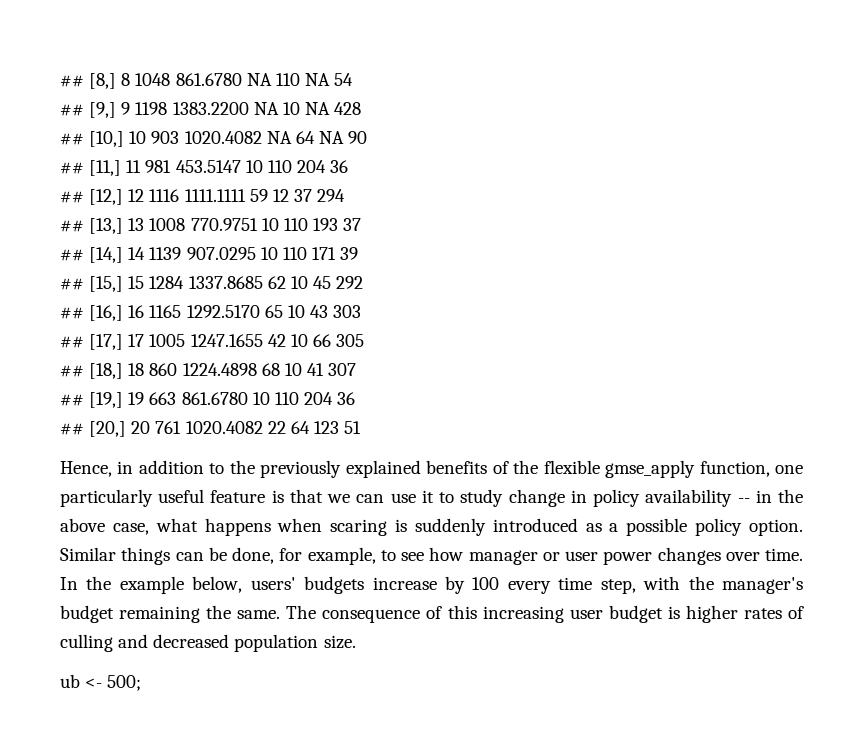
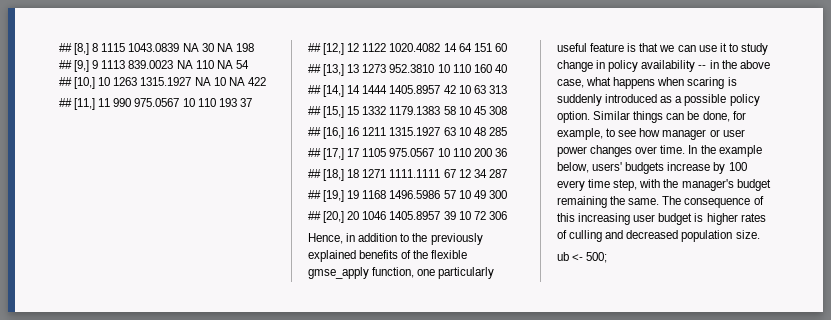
- ## [8,] 8 1048 861.6780 NA 110 NA 54
+ ## [8,] 8 1115 1043.0839 NA 30 NA 198
+ ## [9,] 9 1113 839.0023 NA 110 NA 54
- ## [9,] 9 1198 1383.2200 NA 10 NA 428
- ## [10,] 10 903 1020.4082 NA 64 NA 90
- ## [11,] 11 981 453.5147 10 110 204 36
- ## [12,] 12 1116 1111.1111 59 12 37 294
- ## [13,] 13 1008 770.9751 10 110 193 37
- ## [14,] 14 1139 907.0295 10 110 171 39
+ ## [10,] 10 1263 1315.1927 NA 10 NA 422
+ ## [11,] 11 990 975.0567 10 110 193 37
+ ## [12,] 12 1122 1020.4082 14 64 151 60
+ ## [13,] 13 1273 952.3810 10 110 160 40
+ ## [14,] 14 1444 1405.8957 42 10 63 313
- ## [15,] 15 1284 1337.8685 62 10 45 292
+ ## [15,] 15 1332 1179.1383 58 10 45 308
- ## [16,] 16 1165 1292.5170 65 10 43 303
- ## [17,] 17 1005 1247.1655 42 10 66 305
- ## [18,] 18 860 1224.4898 68 10 41 307
- ## [19,] 19 663 861.6780 10 110 204 36
- ## [20,] 20 761 1020.4082 22 64 123 51
+ ## [16,] 16 1211 1315.1927 63 10 48 285
+ ## [17,] 17 1105 975.0567 10 110 200 36
+ ## [18,] 18 1271 1111.1111 67 12 34 287
+ ## [19,] 19 1168 1496.5986 57 10 49 300
+ ## [20,] 20 1046 1405.8957 39 10 72 306

